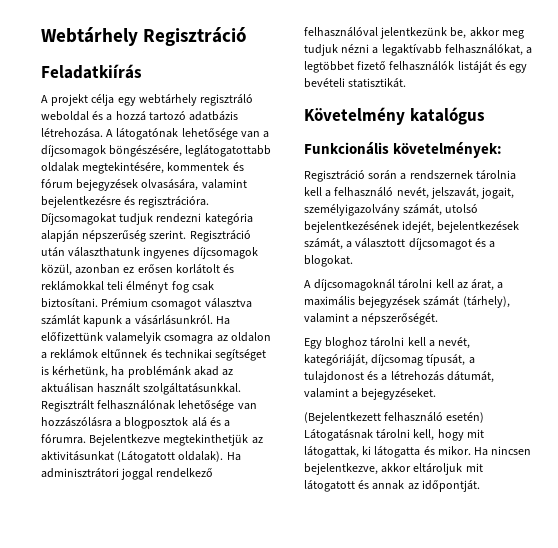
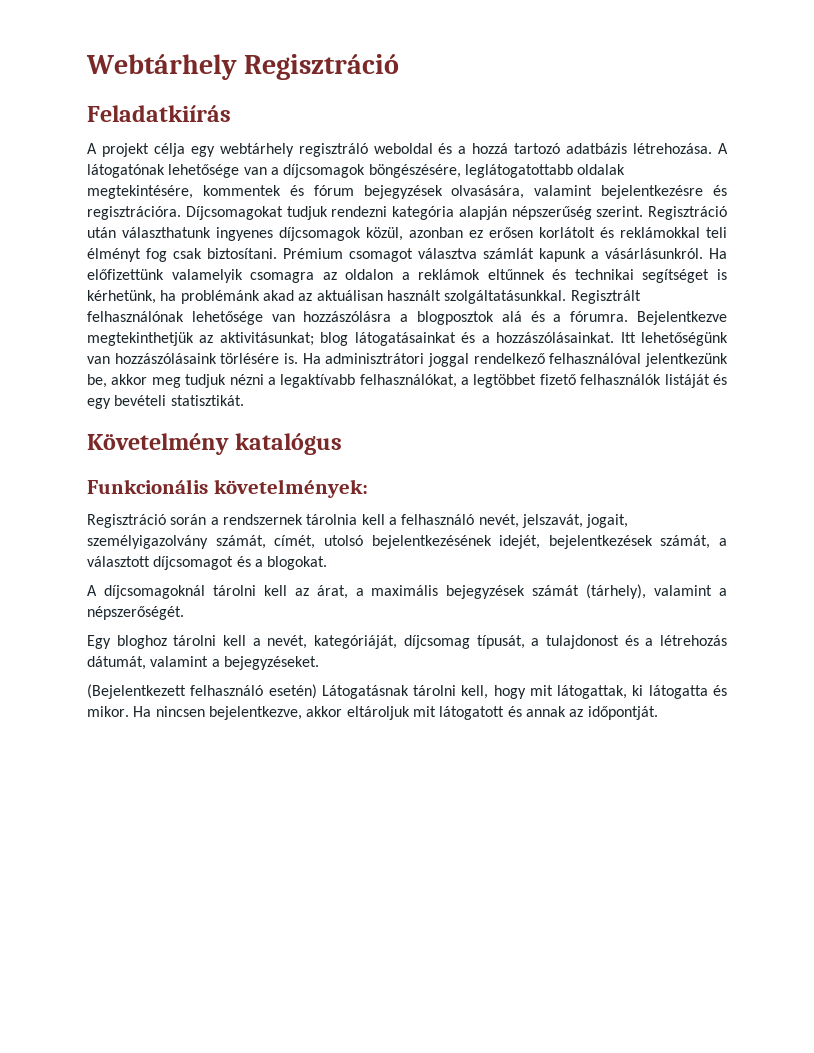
- Bejelentkezve megtekinthetjük az aktivitásunkat (Látogatott oldalak).
+ Bejelentkezve megtekinthetjük az aktivitásunkat; blog látogatásainkat és a hozzászólásainkat. Itt lehetőségünk van hozzászólásaink törlésére is.
- Regisztráció során a rendszernek tárolnia kell a felhasználó nevét, jelszavát, jogait, személyigazolvány számát, utolsó bejelentkezésének idejét, bejelentkezések számát, a választott díjcsomagot és a blogokat.
+ Regisztráció során a rendszernek tárolnia kell a felhasználó nevét, jelszavát, jogait, személyigazolvány számát, címét, utolsó bejelentkezésének idejét, bejelentkezések számát, a választott díjcsomagot és a blogokat.

